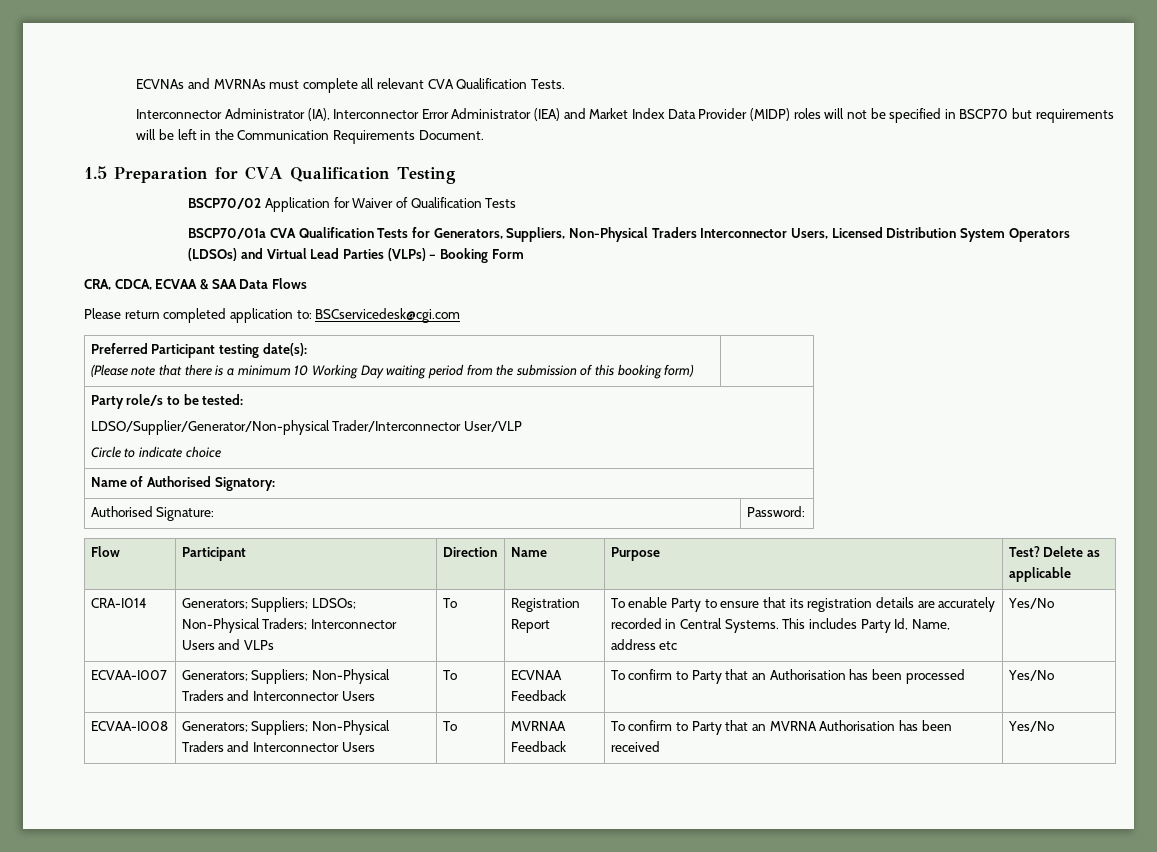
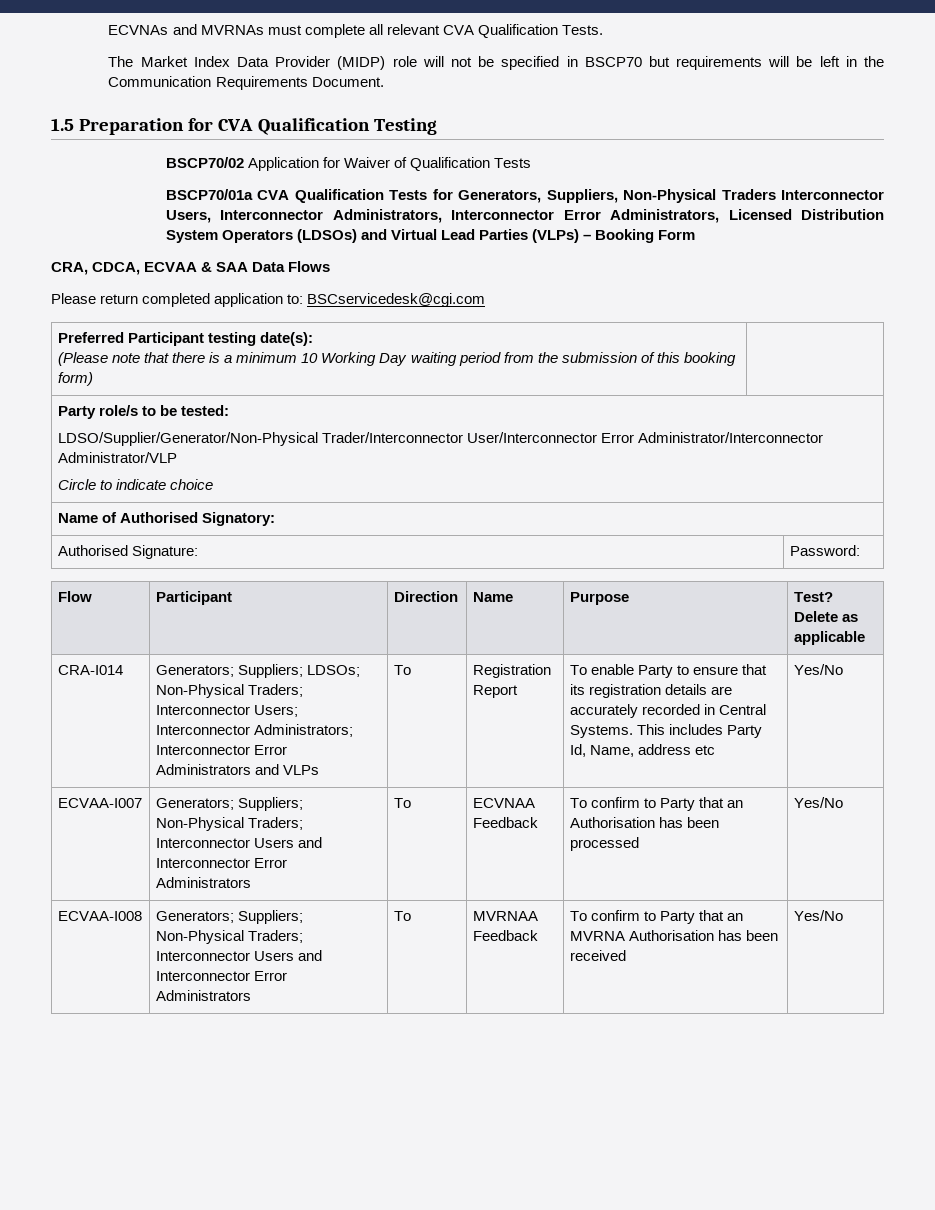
- Interconnector Administrator (IA), Interconnector Error Administrator (IEA) and Market Index Data Provider (MIDP) roles will not be specified in BSCP70 but requirements will be left in the Communication Requirements Document.
+ The Market Index Data Provider (MIDP) role will not be specified in BSCP70 but requirements will be left in the Communication Requirements Document.
- BSCP70/01a CVA Qualification Tests for Generators, Suppliers, Non-Physical Traders Interconnector Users, Licensed Distribution System Operators (LDSOs) and Virtual Lead Parties (VLPs) – Booking Form
+ BSCP70/01a CVA Qualification Tests for Generators, Suppliers, Non-Physical Traders Interconnector Users, Interconnector Administrators, Interconnector Error Administrators, Licensed Distribution System Operators (LDSOs) and Virtual Lead Parties (VLPs) – Booking Form
  Party role/s to be tested:
- LDSO/Supplier/Generator/Non-physical Trader/Interconnector User/VLP
+ LDSO/Supplier/Generator/Non-Physical Trader/Interconnector User/Interconnector Error Administrator/Interconnector Administrator/VLP
- Generators; Suppliers; LDSOs; Non-Physical Traders; Interconnector Users and VLPs
+ Generators; Suppliers; LDSOs; Non-Physical Traders; Interconnector Users; Interconnector Administrators; Interconnector Error Administrators and VLPs
- ECVAA-I007 | Generators; Suppliers; Non-Physical Traders and Interconnector Users | To | ECVNAA Feedback | To confirm to Party that an Authorisation has been processed | Yes/No
+ ECVAA-I007 | Generators; Suppliers; Non-Physical Traders; Interconnector Users and Interconnector Error Administrators | To | ECVNAA Feedback | To confirm to Party that an Authorisation has been processed | Yes/No
- ECVAA-I008 | Generators; Suppliers; Non-Physical Traders and Interconnector Users | To | MVRNAA Feedback | To confirm to Party that an MVRNA Authorisation has been received | Yes/No
+ ECVAA-I008 | Generators; Suppliers; Non-Physical Traders; Interconnector Users and Interconnector Error Administrators | To | MVRNAA Feedback | To confirm to Party that an MVRNA Authorisation has been received | Yes/No

